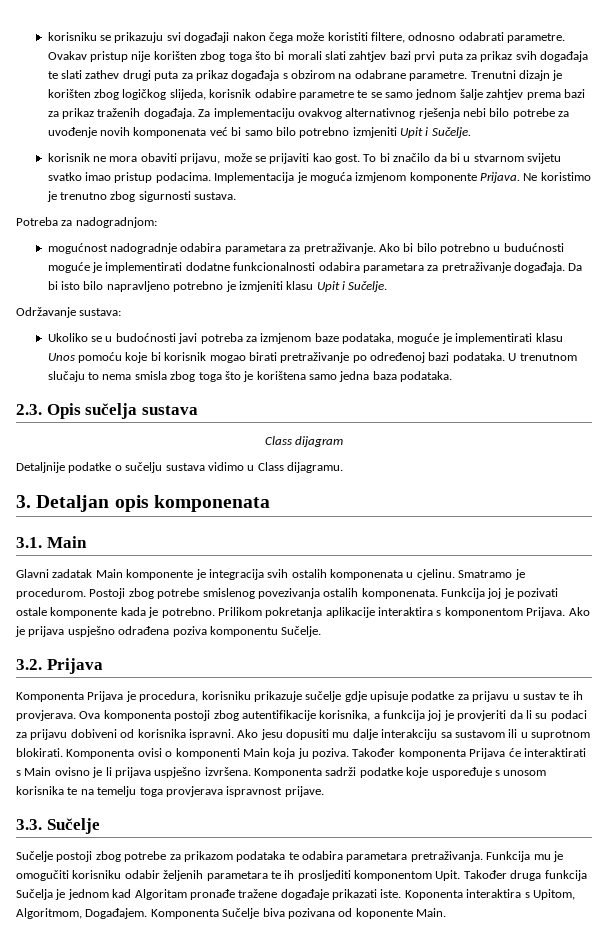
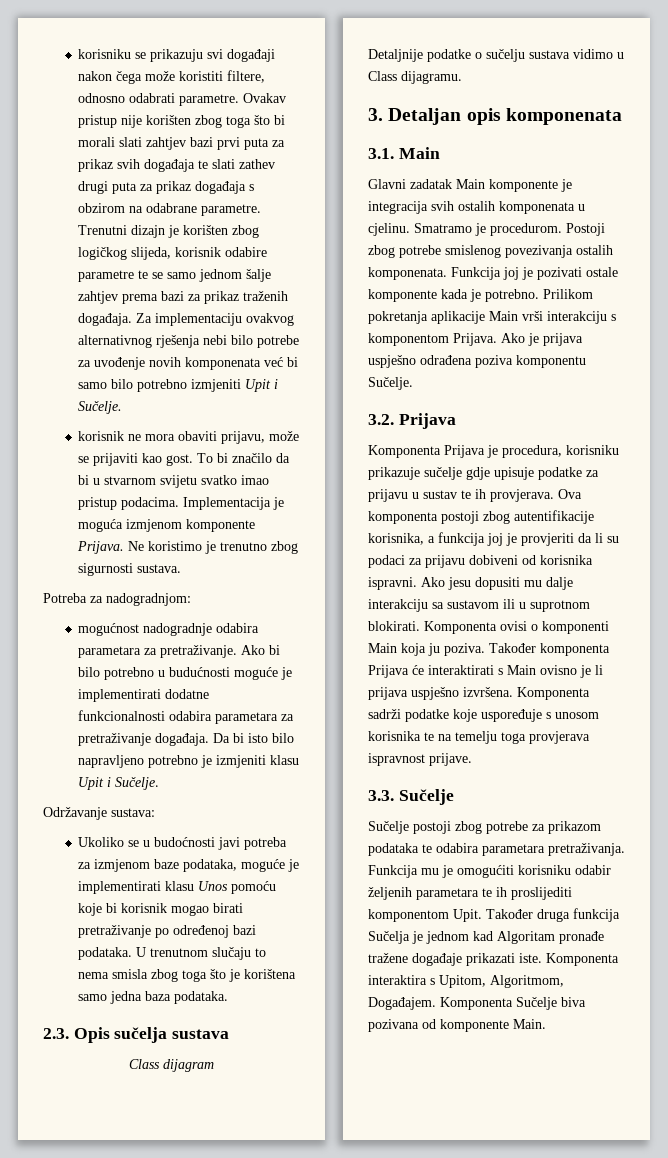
- Prilikom pokretanja aplikacije interaktira s komponentom Prijava.
+ Prilikom pokretanja aplikacije Main vrši interakciju s komponentom Prijava.
- Funkcija mu je omogučiti korisniku odabir željenih parametara te ih prosljediti komponentom Upit.
+ Funkcija mu je omogućiti korisniku odabir željenih parametara te ih proslijediti komponentom Upit.
- Koponenta interaktira s Upitom, Algoritmom, Događajem.
+ Komponenta interaktira s Upitom, Algoritmom, Događajem.
- Komponenta Sučelje biva pozivana od koponente Main.
+ Komponenta Sučelje biva pozivana od komponente Main.

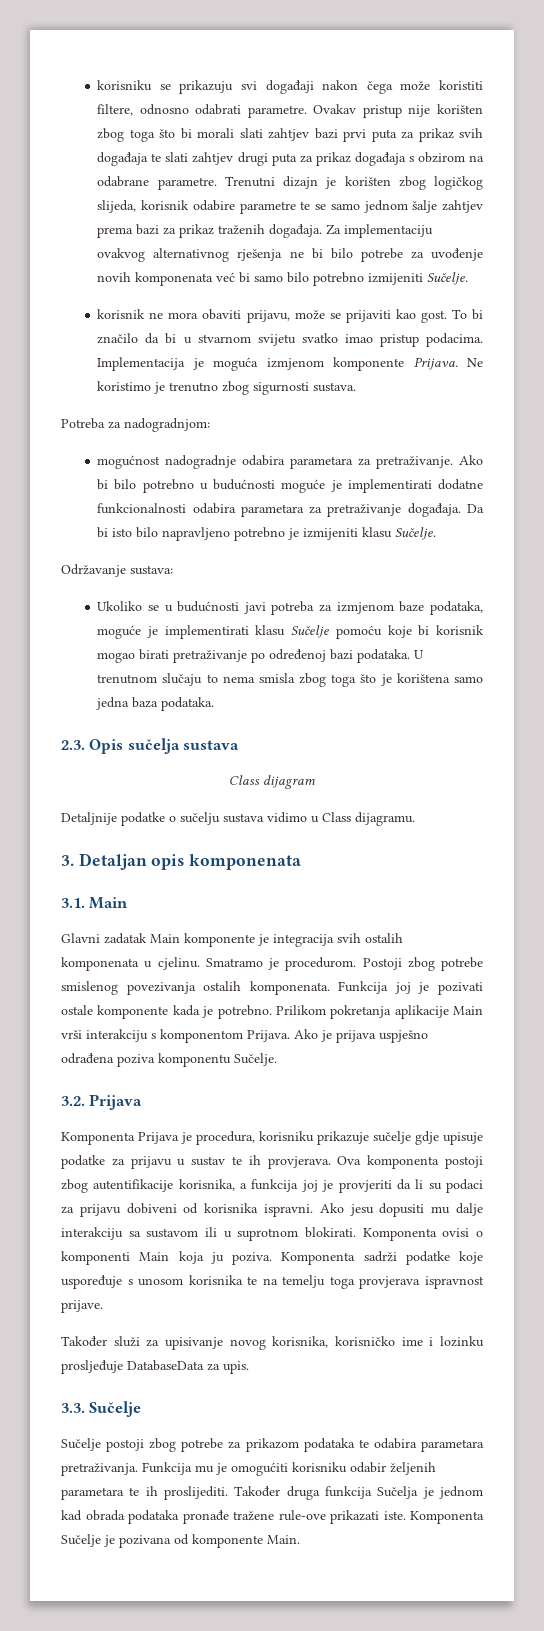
- Ovakav pristup nije korišten zbog toga što bi morali slati zahtjev bazi prvi puta za prikaz svih događaja te slati zathev drugi puta za prikaz događaja s obzirom na odabrane parametre.
+ Ovakav pristup nije korišten zbog toga što bi morali slati zahtjev bazi prvi puta za prikaz svih događaja te slati zahtjev drugi puta za prikaz događaja s obzirom na odabrane parametre.
- Za implementaciju ovakvog alternativnog rješenja nebi bilo potrebe za uvođenje novih komponenata već bi samo bilo potrebno izmjeniti Upit i Sučelje.
+ Za implementaciju ovakvog alternativnog rješenja ne bi bilo potrebe za uvođenje novih komponenata već bi samo bilo potrebno izmijeniti Sučelje.
- Da bi isto bilo napravljeno potrebno je izmjeniti klasu Upit i Sučelje.
+ Da bi isto bilo napravljeno potrebno je izmijeniti klasu Sučelje.
- Ukoliko se u budoćnosti javi potreba za izmjenom baze podataka, moguće je implementirati klasu Unos pomoću koje bi korisnik mogao birati pretraživanje po određenoj bazi podataka.
+ Ukoliko se u budućnosti javi potreba za izmjenom baze podataka, moguće je implementirati klasu Sučelje pomoću koje bi korisnik mogao birati pretraživanje po određenoj bazi podataka.
- Također komponenta Prijava će interaktirati s Main ovisno je li prijava uspješno izvršena.
+ Također služi za upisivanje novog korisnika, korisničko ime i lozinku prosljeđuje DatabaseData za upis.
- Funkcija mu je omogućiti korisniku odabir željenih parametara te ih proslijediti komponentom Upit.
+ Funkcija mu je omogućiti korisniku odabir željenih parametara te ih proslijediti.
- Također druga funkcija Sučelja je jednom kad Algoritam pronađe tražene događaje prikazati iste.
+ Također druga funkcija Sučelja je jednom kad obrada podataka pronađe tražene rule-ove prikazati iste.
- Komponenta interaktira s Upitom, Algoritmom, Događajem. Komponenta Sučelje biva pozivana od komponente Main.
+ Komponenta Sučelje je pozivana od komponente Main.

